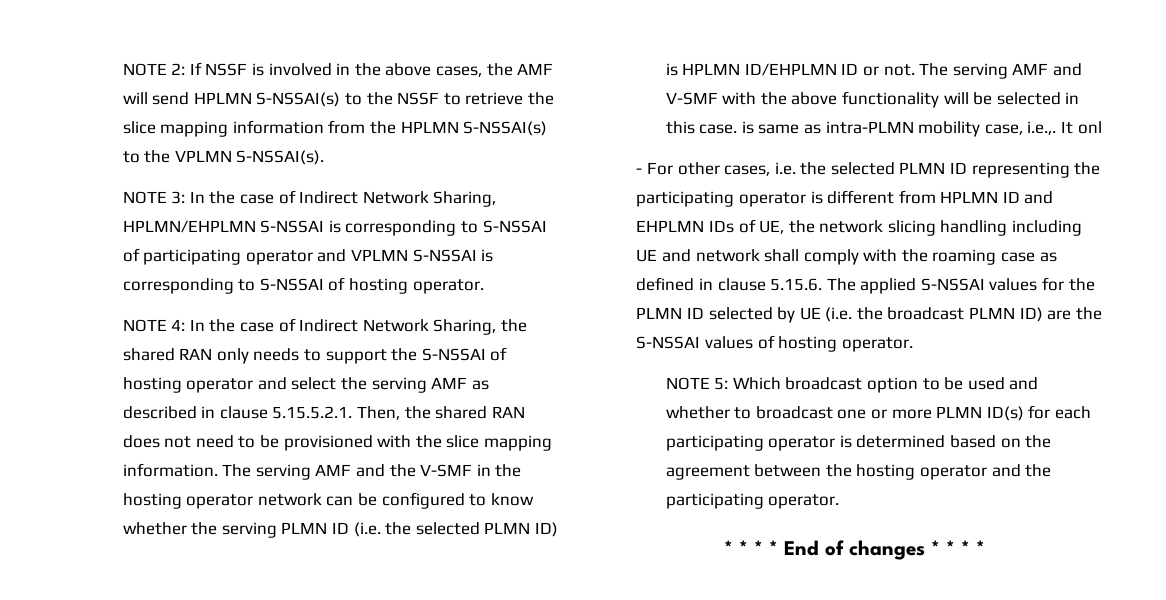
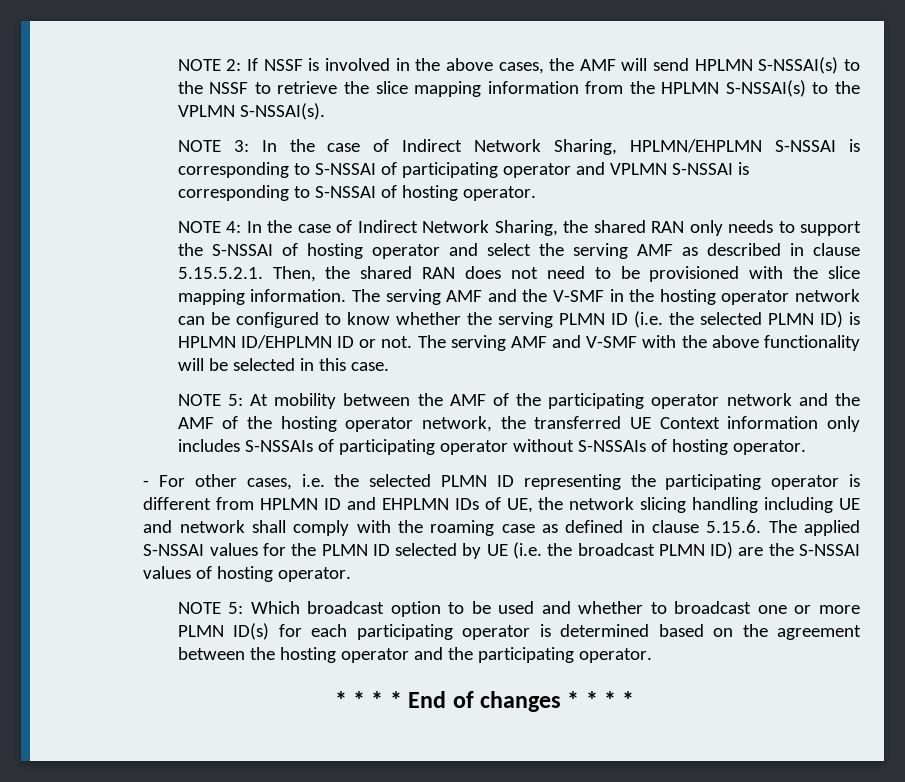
- The serving AMF and V-SMF with the above functionality will be selected in this case. is same as intra-PLMN mobility case, i.e.,. It onl
+ The serving AMF and V-SMF with the above functionality will be selected in this case.
+ NOTE 5: At mobility between the AMF of the participating operator network and the AMF of the hosting operator network, the transferred UE Context information only includes S-NSSAIs of participating operator without S-NSSAIs of hosting operator.

